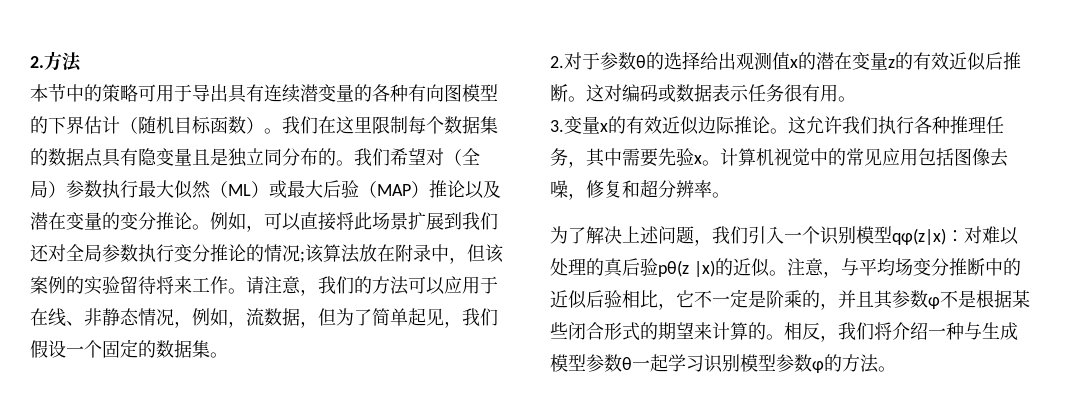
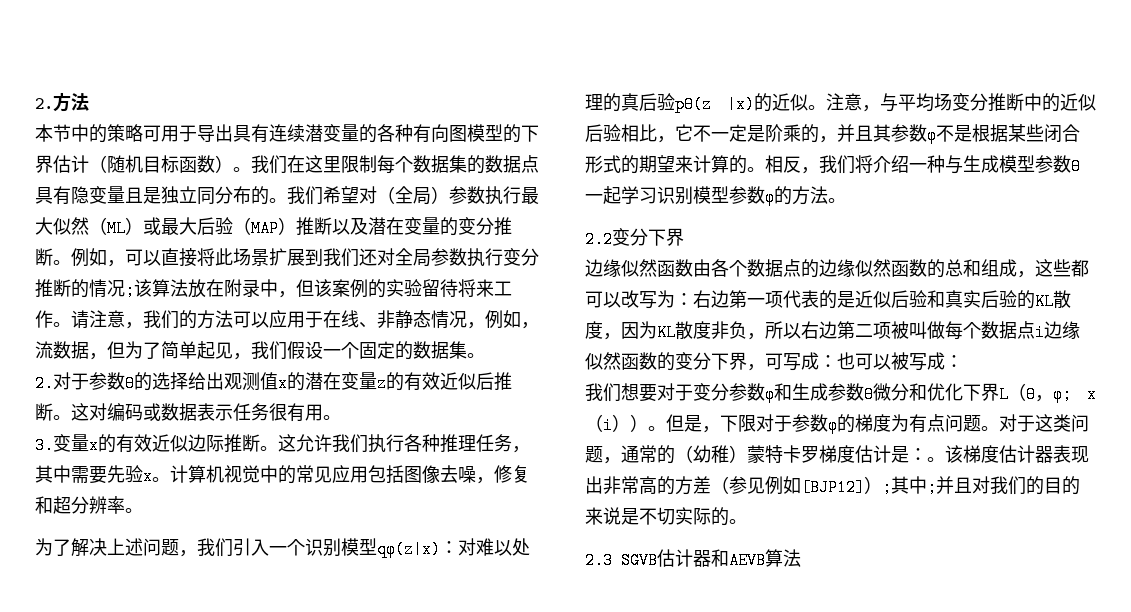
- 我们希望对（全局）参数执行最大似然（ML）或最大后验（MAP）推论以及潜在变量的变分推论。
+ 我们希望对（全局）参数执行最大似然（ML）或最大后验（MAP）推断以及潜在变量的变分推断。
- 例如，可以直接将此场景扩展到我们还对全局参数执行变分推论的情况;该算法放在附录中，但该案例的实验留待将来工作。
+ 例如，可以直接将此场景扩展到我们还对全局参数执行变分推断的情况;该算法放在附录中，但该案例的实验留待将来工作。
- 3.变量x的有效近似边际推论。
+ 3.变量x的有效近似边际推断。
+ 2.2变分下界
+ 边缘似然函数由各个数据点的边缘似然函数的总和组成，这些都可以改写为：右边第一项代表的是近似后验和真实后验的KL散度，因为KL散度非负，所以右边第二项被叫做每个数据点i边缘似然函数的变分下界，可写成：也可以被写成：
+ 我们想要对于变分参数φ和生成参数θ微分和优化下界L（θ，φ; x（i））。但是，下限对于参数φ的梯度为有点问题。对于这类问题，通常的（幼稚）蒙特卡罗梯度估计是：。该梯度估计器表现出非常高的方差（参见例如[BJP12]）;其中;并且对我们的目的来说是不切实际的。
+ 2.3 SGVB估计器和AEVB算法

